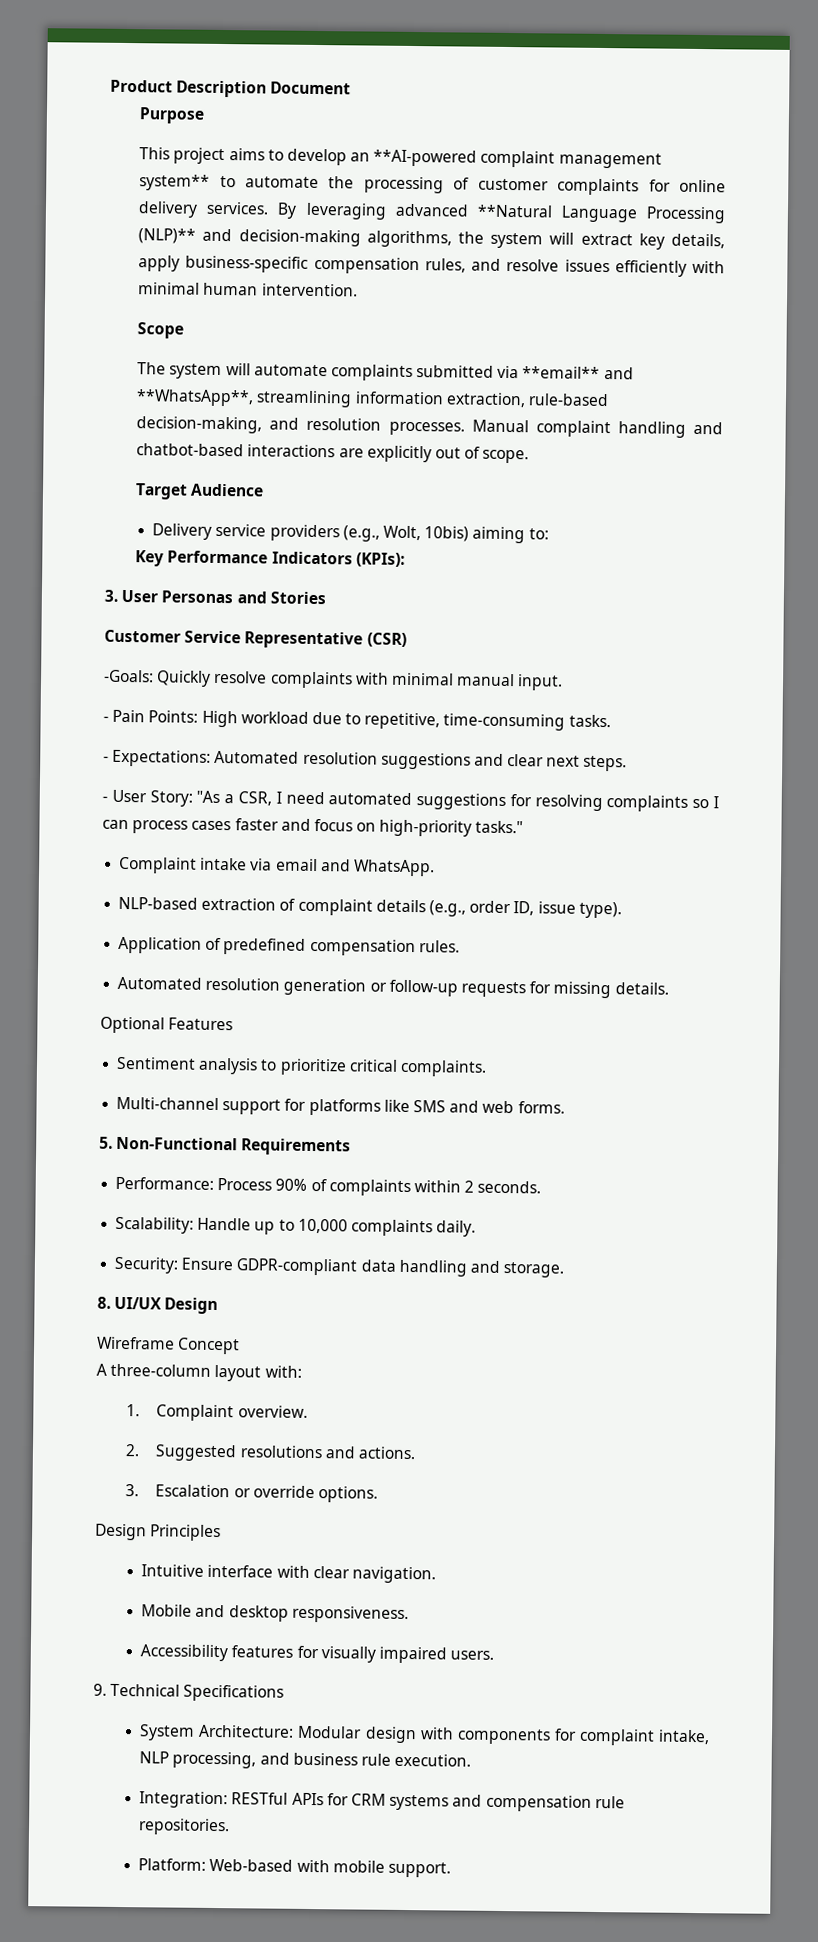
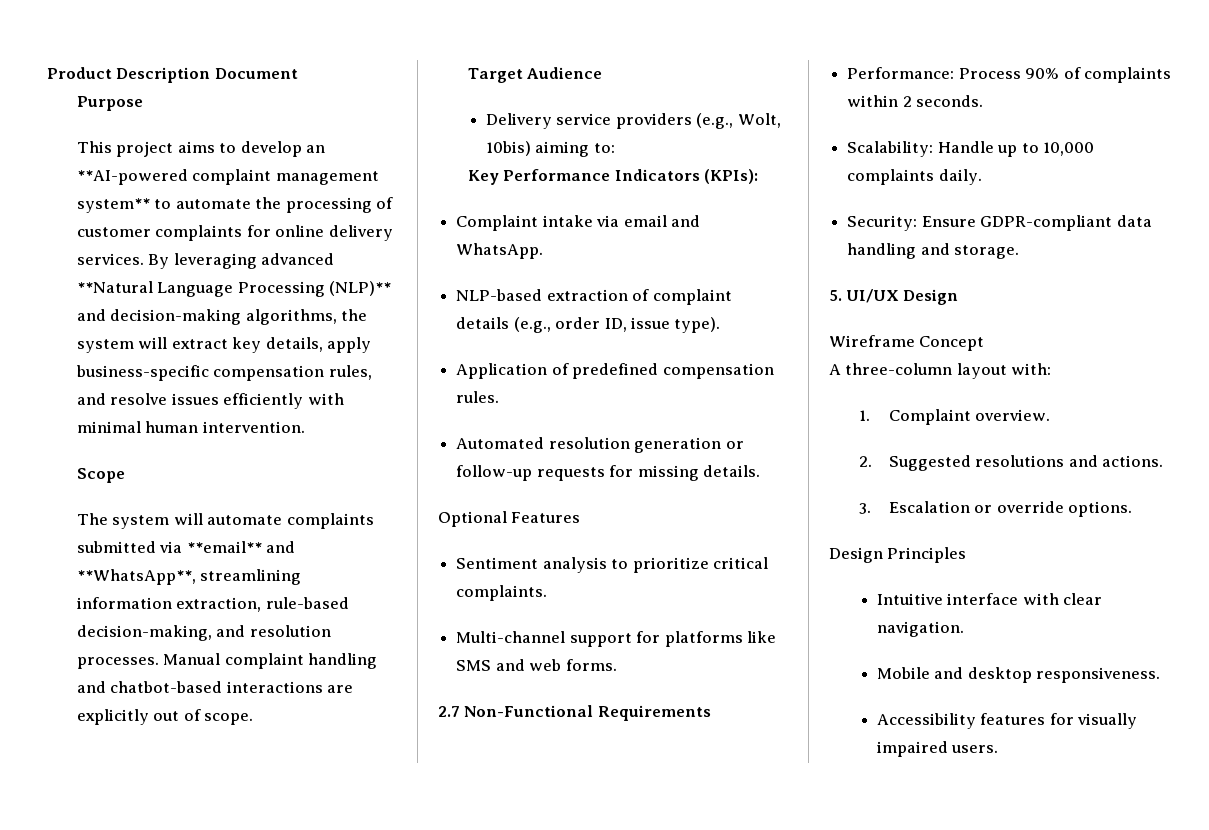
- 3. User Personas and Stories
- Customer Service Representative (CSR)
- -Goals: Quickly resolve complaints with minimal manual input.
- - Pain Points: High workload due to repetitive, time-consuming tasks.
- - Expectations: Automated resolution suggestions and clear next steps.
- - User Story: "As a CSR, I need automated suggestions for resolving complaints so I can process cases faster and focus on high-priority tasks."
- 5. Non-Functional Requirements
+ 2.7 Non-Functional Requirements
- 8. UI/UX Design
+ 5. UI/UX Design
- 9. Technical Specifications
- System Architecture: Modular design with components for complaint intake, NLP processing, and business rule execution.
- Integration: RESTful APIs for CRM systems and compensation rule repositories.
- Platform: Web-based with mobile support.

